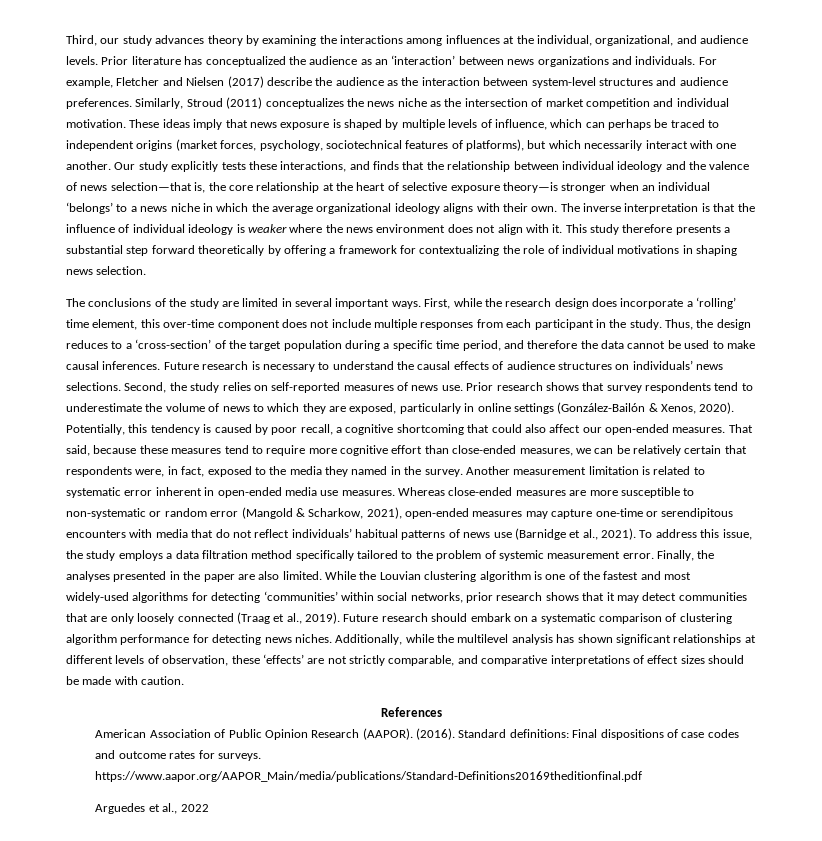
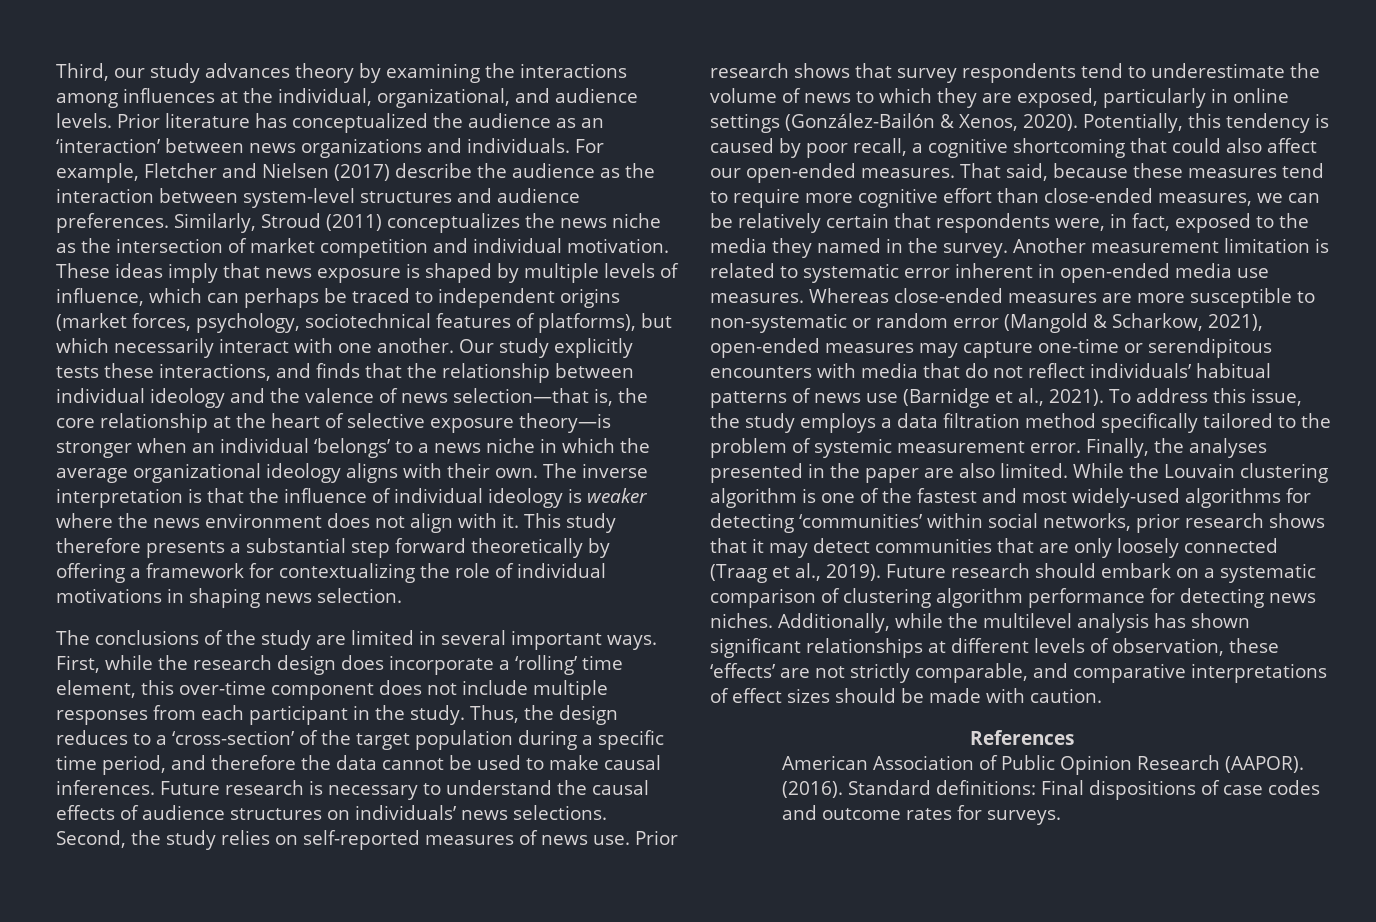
- While the Louvian clustering algorithm is one of the fastest and most widely-used algorithms for detecting ‘communities’ within social networks, prior research shows that it may detect communities that are only loosely connected (Traag et al., 2019).
+ While the Louvain clustering algorithm is one of the fastest and most widely-used algorithms for detecting ‘communities’ within social networks, prior research shows that it may detect communities that are only loosely connected (Traag et al., 2019).
- Standard definitions: Final dispositions of case codes and outcome rates for surveys. https://www.aapor.org/AAPOR_Main/media/publications/Standard-Definitions20169theditionfinal.pdf
- Arguedes et al., 2022
+ Standard definitions: Final dispositions of case codes and outcome rates for surveys.

